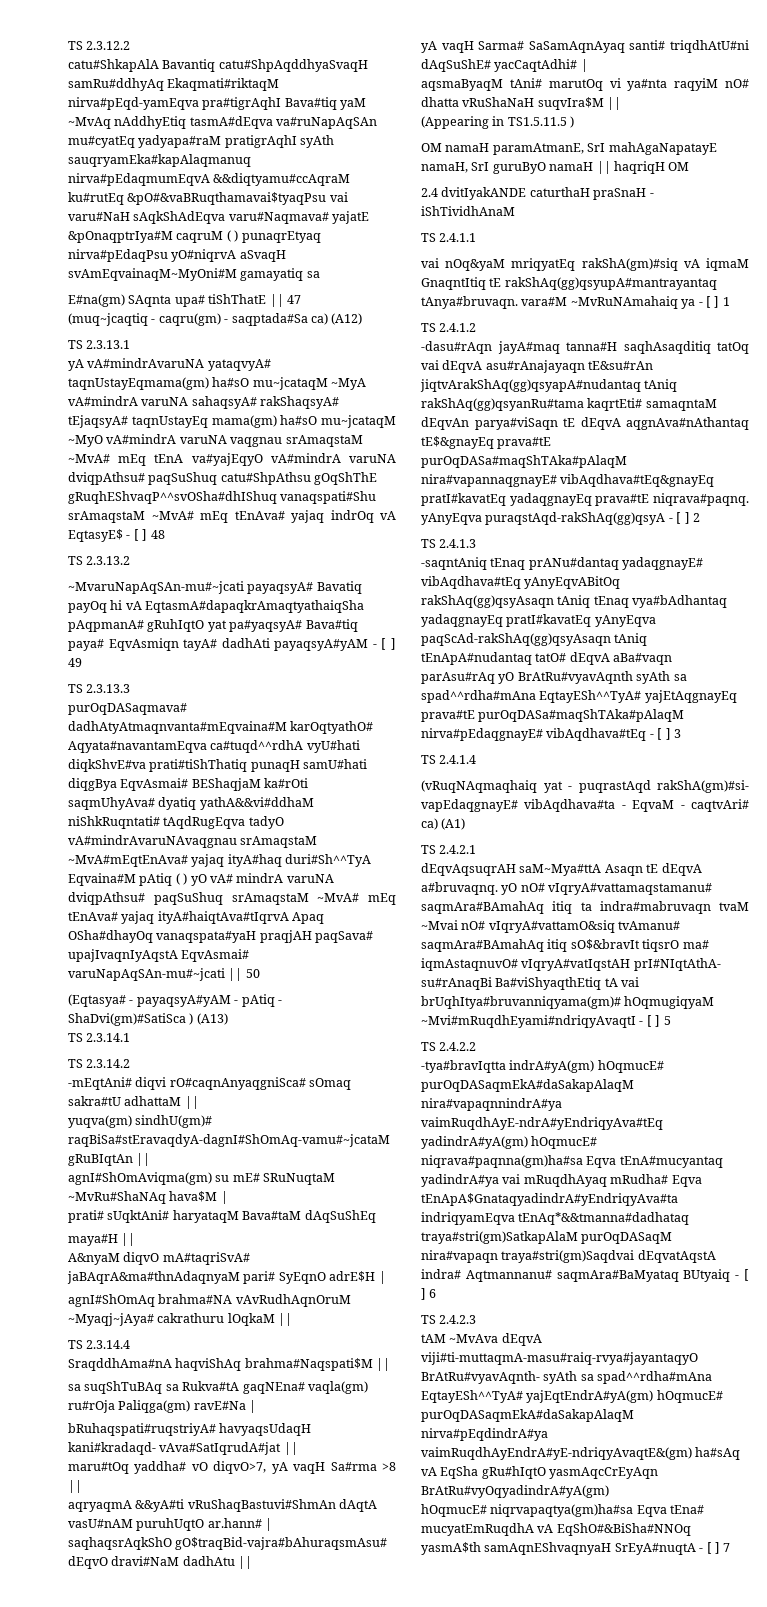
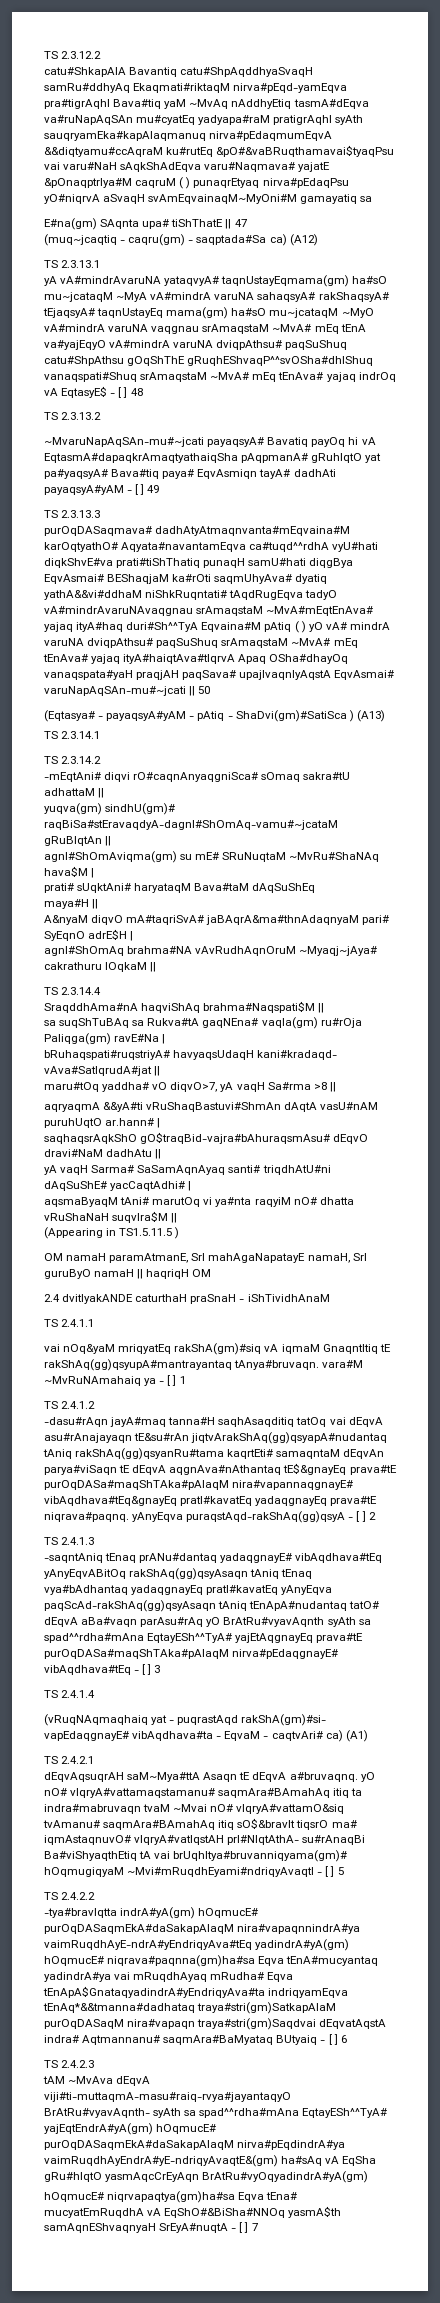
- yA vA#mindrAvaruNA yataqvyA# taqnUstayEqmama(gm) ha#sO mu~jcataqM ~MyA vA#mindrA varuNA sahaqsyA# rakShaqsyA# tEjaqsyA# taqnUstayEq mama(gm) ha#sO mu~jcataqM ~MyO vA#mindrA varuNA vaqgnau srAmaqstaM ~MvA# mEq tEnA va#yajEqyO vA#mindrA varuNA dviqpAthsu# paqSuShuq catu#ShpAthsu gOqShThE gRuqhEShvaqP^^svOSha#dhIShuq vanaqspati#Shu srAmaqstaM ~MvA# mEq tEnAva# yajaq indrOq vA EqtasyE$ - [ ] 48
+ yA vA#mindrAvaruNA yataqvyA# taqnUstayEqmama(gm) ha#sO mu~jcataqM ~MyA vA#mindrA varuNA sahaqsyA# rakShaqsyA# tEjaqsyA# taqnUstayEq mama(gm) ha#sO mu~jcataqM ~MyO vA#mindrA varuNA vaqgnau srAmaqstaM ~MvA# mEq tEnA va#yajEqyO vA#mindrA varuNA dviqpAthsu# paqSuShuq catu#ShpAthsu gOqShThE gRuqhEShvaqP^^svOSha#dhIShuq vanaqspati#Shuq srAmaqstaM ~MvA# mEq tEnAva# yajaq indrOq vA EqtasyE$ - [ ] 48

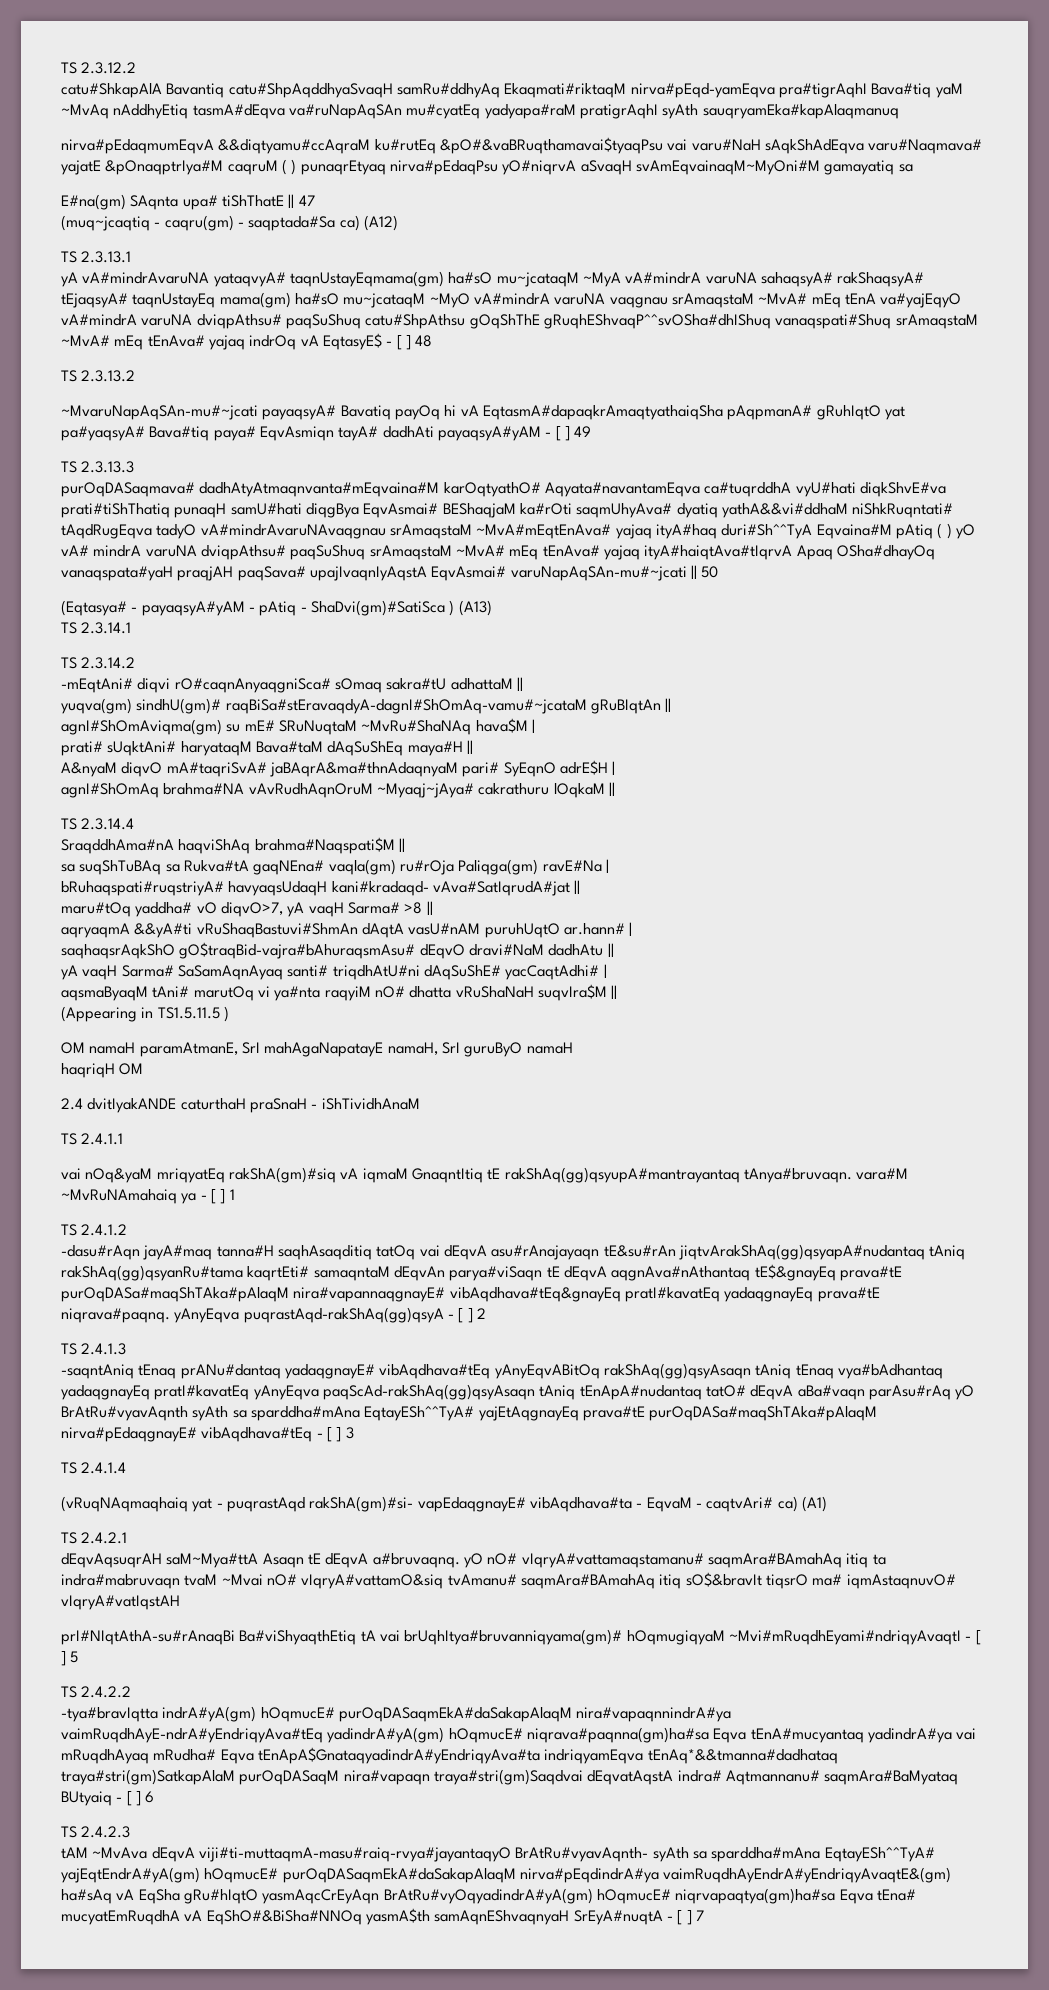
- catu#ShkapAlA Bavantiq catu#ShpAqddhyaSvaqH samRu#ddhyAq Ekaqmati#riktaqM nirva#pEqd-yamEqva pra#tigrAqhI Bava#tiq yaM ~MvAq nAddhyEtiq tasmA#dEqva va#ruNapAqSAn mu#cyatEq yadyapa#raM pratigrAqhI syAth sauqryamEka#kapAlaqmanuq nirva#pEdaqmumEqvA &&diqtyamu#ccAqraM ku#rutEq &pO#&vaBRuqthamavai$tyaqPsu vai varu#NaH sAqkShAdEqva varu#Naqmava# yajatE &pOnaqptrIya#M caqruM ( ) punaqrEtyaq nirva#pEdaqPsu yO#niqrvA aSvaqH svAmEqvainaqM~MyOni#M gamayatiq sa
+ catu#ShkapAlA Bavantiq catu#ShpAqddhyaSvaqH samRu#ddhyAq Ekaqmati#riktaqM nirva#pEqd-yamEqva pra#tigrAqhI Bava#tiq yaM ~MvAq nAddhyEtiq tasmA#dEqva va#ruNapAqSAn mu#cyatEq yadyapa#raM pratigrAqhI syAth sauqryamEka#kapAlaqmanuq
+ nirva#pEdaqmumEqvA &&diqtyamu#ccAqraM ku#rutEq &pO#&vaBRuqthamavai$tyaqPsu vai varu#NaH sAqkShAdEqva varu#Naqmava# yajatE &pOnaqptrIya#M caqruM ( ) punaqrEtyaq nirva#pEdaqPsu yO#niqrvA aSvaqH svAmEqvainaqM~MyOni#M gamayatiq sa
- purOqDASaqmava# dadhAtyAtmaqnvanta#mEqvaina#M karOqtyathO# Aqyata#navantamEqva ca#tuqd^^rdhA vyU#hati diqkShvE#va prati#tiShThatiq punaqH samU#hati diqgBya EqvAsmai# BEShaqjaM ka#rOti saqmUhyAva# dyatiq yathA&&vi#ddhaM niShkRuqntati# tAqdRugEqva tadyO vA#mindrAvaruNAvaqgnau srAmaqstaM ~MvA#mEqtEnAva# yajaq ityA#haq duri#Sh^^TyA Eqvaina#M pAtiq ( ) yO vA# mindrA varuNA dviqpAthsu# paqSuShuq srAmaqstaM ~MvA# mEq tEnAva# yajaq ityA#haiqtAva#tIqrvA Apaq OSha#dhayOq vanaqspata#yaH praqjAH paqSava# upajIvaqnIyAqstA EqvAsmai# varuNapAqSAn-mu#~jcati || 50
+ purOqDASaqmava# dadhAtyAtmaqnvanta#mEqvaina#M karOqtyathO# Aqyata#navantamEqva ca#tuqrddhA vyU#hati diqkShvE#va prati#tiShThatiq punaqH samU#hati diqgBya EqvAsmai# BEShaqjaM ka#rOti saqmUhyAva# dyatiq yathA&&vi#ddhaM niShkRuqntati# tAqdRugEqva tadyO vA#mindrAvaruNAvaqgnau srAmaqstaM ~MvA#mEqtEnAva# yajaq ityA#haq duri#Sh^^TyA Eqvaina#M pAtiq ( ) yO vA# mindrA varuNA dviqpAthsu# paqSuShuq srAmaqstaM ~MvA# mEq tEnAva# yajaq ityA#haiqtAva#tIqrvA Apaq OSha#dhayOq vanaqspata#yaH praqjAH paqSava# upajIvaqnIyAqstA EqvAsmai# varuNapAqSAn-mu#~jcati || 50
- prati# sUqktAni# haryataqM Bava#taM dAqSuShEq
- maya#H ||
+ prati# sUqktAni# haryataqM Bava#taM dAqSuShEq maya#H ||
- maru#tOq yaddha# vO diqvO>7, yA vaqH Sa#rma >8 ||
+ maru#tOq yaddha# vO diqvO>7, yA vaqH Sarma# >8 ||
- OM namaH paramAtmanE, SrI mahAgaNapatayE namaH, SrI guruByO namaH || haqriqH OM
+ OM namaH paramAtmanE, SrI mahAgaNapatayE namaH, SrI guruByO namaH
+ haqriqH OM
- -dasu#rAqn jayA#maq tanna#H saqhAsaqditiq tatOq vai dEqvA asu#rAnajayaqn tE&su#rAn jiqtvArakShAq(gg)qsyapA#nudantaq tAniq rakShAq(gg)qsyanRu#tama kaqrtEti# samaqntaM dEqvAn parya#viSaqn tE dEqvA aqgnAva#nAthantaq tE$&gnayEq prava#tE purOqDASa#maqShTAka#pAlaqM nira#vapannaqgnayE# vibAqdhava#tEq&gnayEq pratI#kavatEq yadaqgnayEq prava#tE niqrava#paqnq. yAnyEqva puraqstAqd-rakShAq(gg)qsyA - [ ] 2
+ -dasu#rAqn jayA#maq tanna#H saqhAsaqditiq tatOq vai dEqvA asu#rAnajayaqn tE&su#rAn jiqtvArakShAq(gg)qsyapA#nudantaq tAniq rakShAq(gg)qsyanRu#tama kaqrtEti# samaqntaM dEqvAn parya#viSaqn tE dEqvA aqgnAva#nAthantaq tE$&gnayEq prava#tE purOqDASa#maqShTAka#pAlaqM nira#vapannaqgnayE# vibAqdhava#tEq&gnayEq pratI#kavatEq yadaqgnayEq prava#tE niqrava#paqnq. yAnyEqva puqrastAqd-rakShAq(gg)qsyA - [ ] 2
- -saqntAniq tEnaq prANu#dantaq yadaqgnayE# vibAqdhava#tEq yAnyEqvABitOq rakShAq(gg)qsyAsaqn tAniq tEnaq vya#bAdhantaq yadaqgnayEq pratI#kavatEq yAnyEqva paqScAd-rakShAq(gg)qsyAsaqn tAniq tEnApA#nudantaq tatO# dEqvA aBa#vaqn parAsu#rAq yO BrAtRu#vyavAqnth syAth sa spad^^rdha#mAna EqtayESh^^TyA# yajEtAqgnayEq prava#tE purOqDASa#maqShTAka#pAlaqM nirva#pEdaqgnayE# vibAqdhava#tEq - [ ] 3
+ -saqntAniq tEnaq prANu#dantaq yadaqgnayE# vibAqdhava#tEq yAnyEqvABitOq rakShAq(gg)qsyAsaqn tAniq tEnaq vya#bAdhantaq yadaqgnayEq pratI#kavatEq yAnyEqva paqScAd-rakShAq(gg)qsyAsaqn tAniq tEnApA#nudantaq tatO# dEqvA aBa#vaqn parAsu#rAq yO BrAtRu#vyavAqnth syAth sa sparddha#mAna EqtayESh^^TyA# yajEtAqgnayEq prava#tE purOqDASa#maqShTAka#pAlaqM nirva#pEdaqgnayE# vibAqdhava#tEq - [ ] 3
- dEqvAqsuqrAH saM~Mya#ttA Asaqn tE dEqvA a#bruvaqnq. yO nO# vIqryA#vattamaqstamanu# saqmAra#BAmahAq itiq ta indra#mabruvaqn tvaM ~Mvai nO# vIqryA#vattamO&siq tvAmanu# saqmAra#BAmahAq itiq sO$&bravIt tiqsrO ma# iqmAstaqnuvO# vIqryA#vatIqstAH prI#NIqtAthA- su#rAnaqBi Ba#viShyaqthEtiq tA vai brUqhItya#bruvanniqyama(gm)# hOqmugiqyaM ~Mvi#mRuqdhEyami#ndriqyAvaqtI - [ ] 5
+ dEqvAqsuqrAH saM~Mya#ttA Asaqn tE dEqvA a#bruvaqnq. yO nO# vIqryA#vattamaqstamanu# saqmAra#BAmahAq itiq ta indra#mabruvaqn tvaM ~Mvai nO# vIqryA#vattamO&siq tvAmanu# saqmAra#BAmahAq itiq sO$&bravIt tiqsrO ma# iqmAstaqnuvO# vIqryA#vatIqstAH
+ prI#NIqtAthA-su#rAnaqBi Ba#viShyaqthEtiq tA vai brUqhItya#bruvanniqyama(gm)# hOqmugiqyaM ~Mvi#mRuqdhEyami#ndriqyAvaqtI - [ ] 5
- tAM ~MvAva dEqvA viji#ti-muttaqmA-masu#raiq-rvya#jayantaqyO BrAtRu#vyavAqnth- syAth sa spad^^rdha#mAna EqtayESh^^TyA# yajEqtEndrA#yA(gm) hOqmucE# purOqDASaqmEkA#daSakapAlaqM nirva#pEqdindrA#ya vaimRuqdhAyEndrA#yE-ndriqyAvaqtE&(gm) ha#sAq vA EqSha gRu#hIqtO yasmAqcCrEyAqn BrAtRu#vyOqyadindrA#yA(gm)
- hOqmucE# niqrvapaqtya(gm)ha#sa Eqva tEna# mucyatEmRuqdhA vA EqShO#&BiSha#NNOq yasmA$th samAqnEShvaqnyaH SrEyA#nuqtA - [ ] 7
+ tAM ~MvAva dEqvA viji#ti-muttaqmA-masu#raiq-rvya#jayantaqyO BrAtRu#vyavAqnth- syAth sa sparddha#mAna EqtayESh^^TyA# yajEqtEndrA#yA(gm) hOqmucE# purOqDASaqmEkA#daSakapAlaqM nirva#pEqdindrA#ya vaimRuqdhAyEndrA#yEndriqyAvaqtE&(gm) ha#sAq vA EqSha gRu#hIqtO yasmAqcCrEyAqn BrAtRu#vyOqyadindrA#yA(gm) hOqmucE# niqrvapaqtya(gm)ha#sa Eqva tEna# mucyatEmRuqdhA vA EqShO#&BiSha#NNOq yasmA$th samAqnEShvaqnyaH SrEyA#nuqtA - [ ] 7

